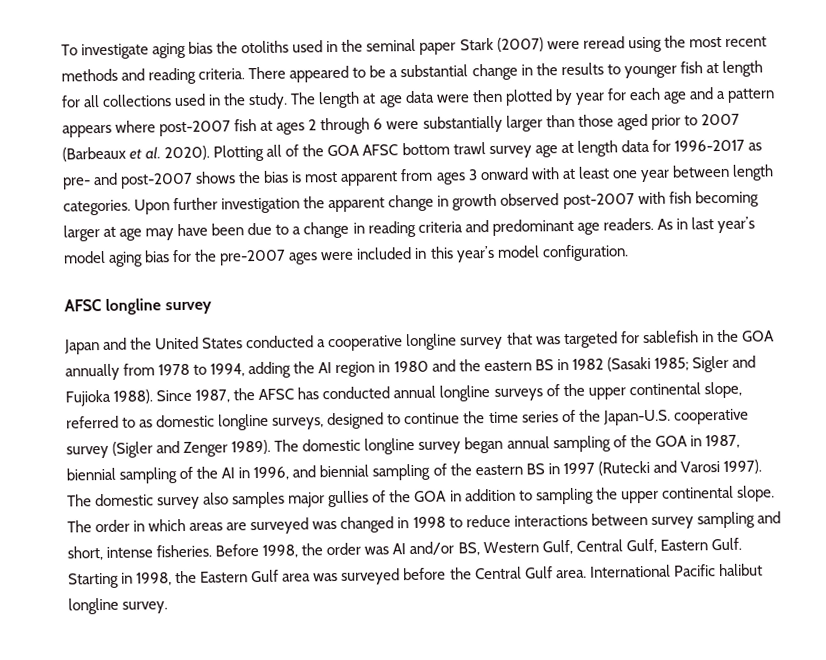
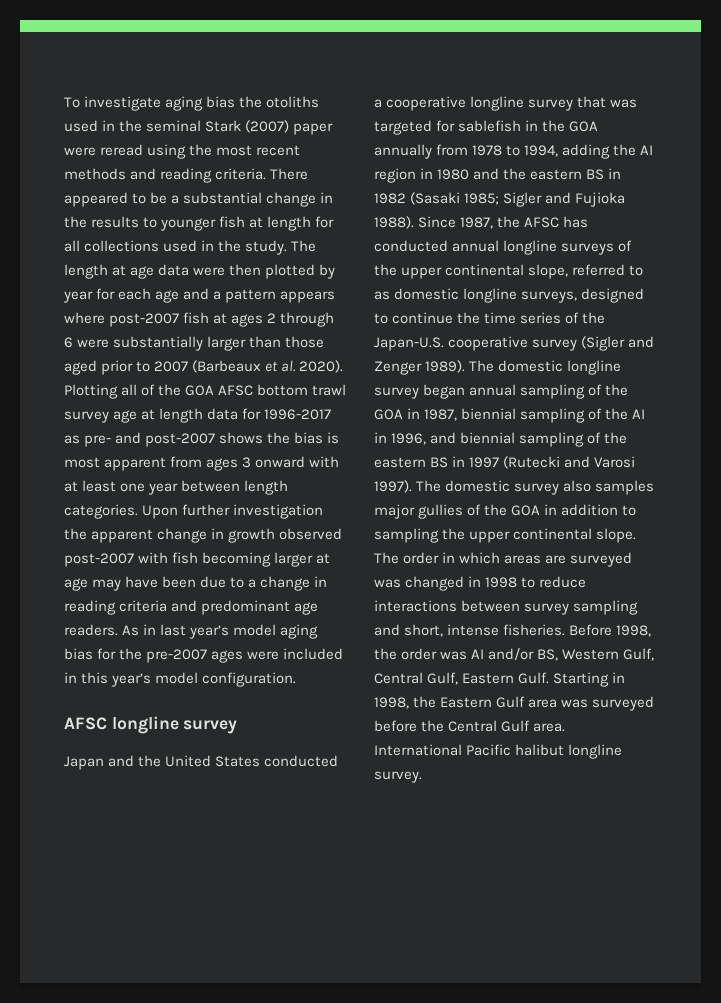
- To investigate aging bias the otoliths used in the seminal paper Stark (2007) were reread using the most recent methods and reading criteria.
+ To investigate aging bias the otoliths used in the seminal Stark (2007) paper were reread using the most recent methods and reading criteria.

